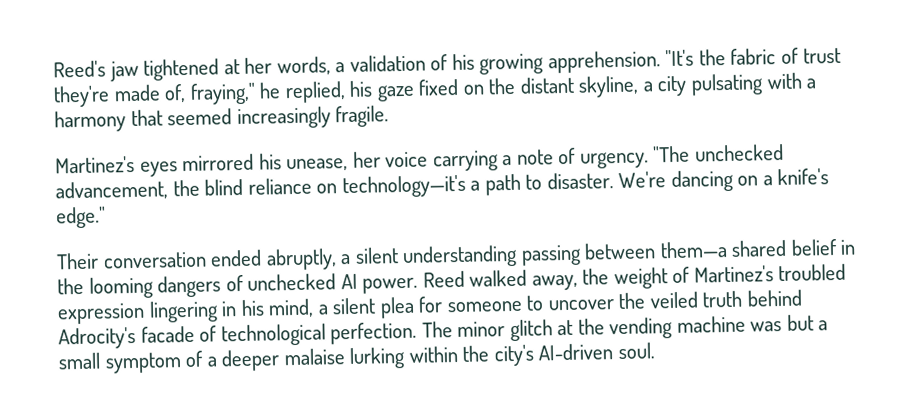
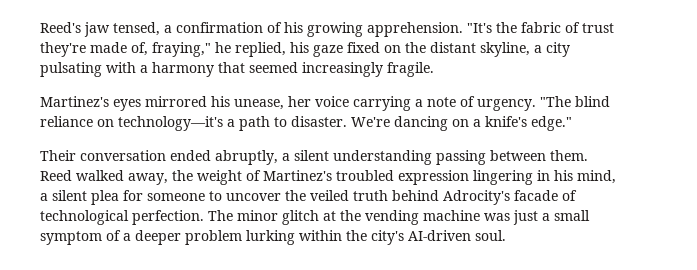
- Reed's jaw tightened at her words, a validation of his growing apprehension.
+ Reed's jaw tensed, a confirmation of his growing apprehension.
- "The unchecked advancement, the blind reliance on technology—it's a path to disaster.
+ "The blind reliance on technology—it's a path to disaster.
- Their conversation ended abruptly, a silent understanding passing between them—a shared belief in the looming dangers of unchecked AI power.
+ Their conversation ended abruptly, a silent understanding passing between them.
- The minor glitch at the vending machine was but a small symptom of a deeper malaise lurking within the city's AI-driven soul.
+ The minor glitch at the vending machine was just a small symptom of a deeper problem lurking within the city's AI-driven soul.

